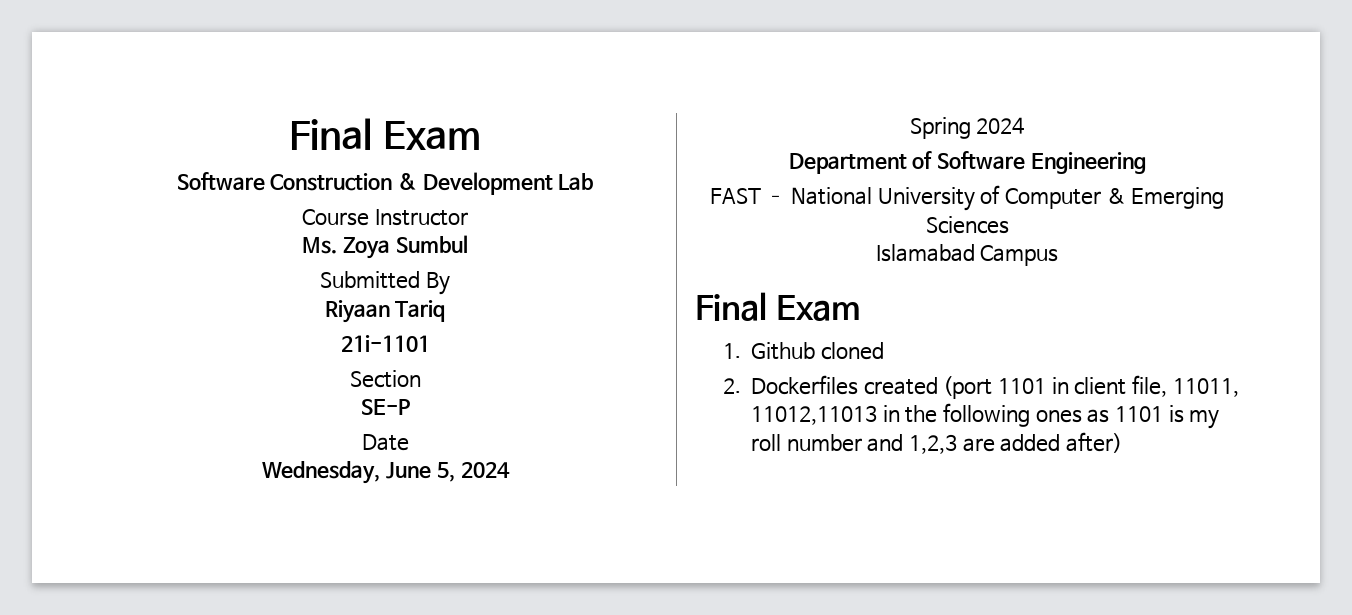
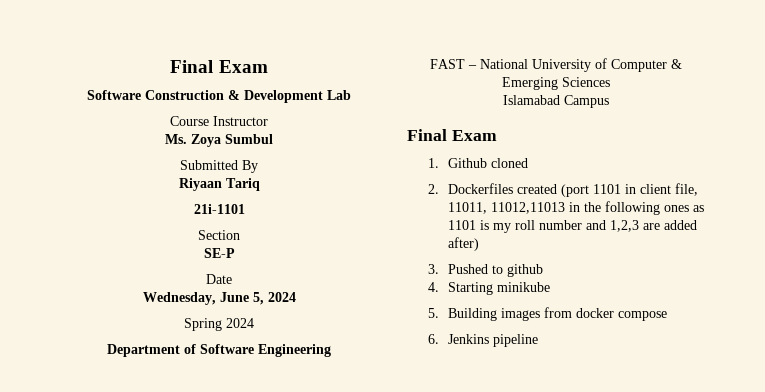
+ 3. Pushed to github
+ 4. Starting minikube
+ 5. Building images from docker compose
+ 6. Jenkins pipeline

